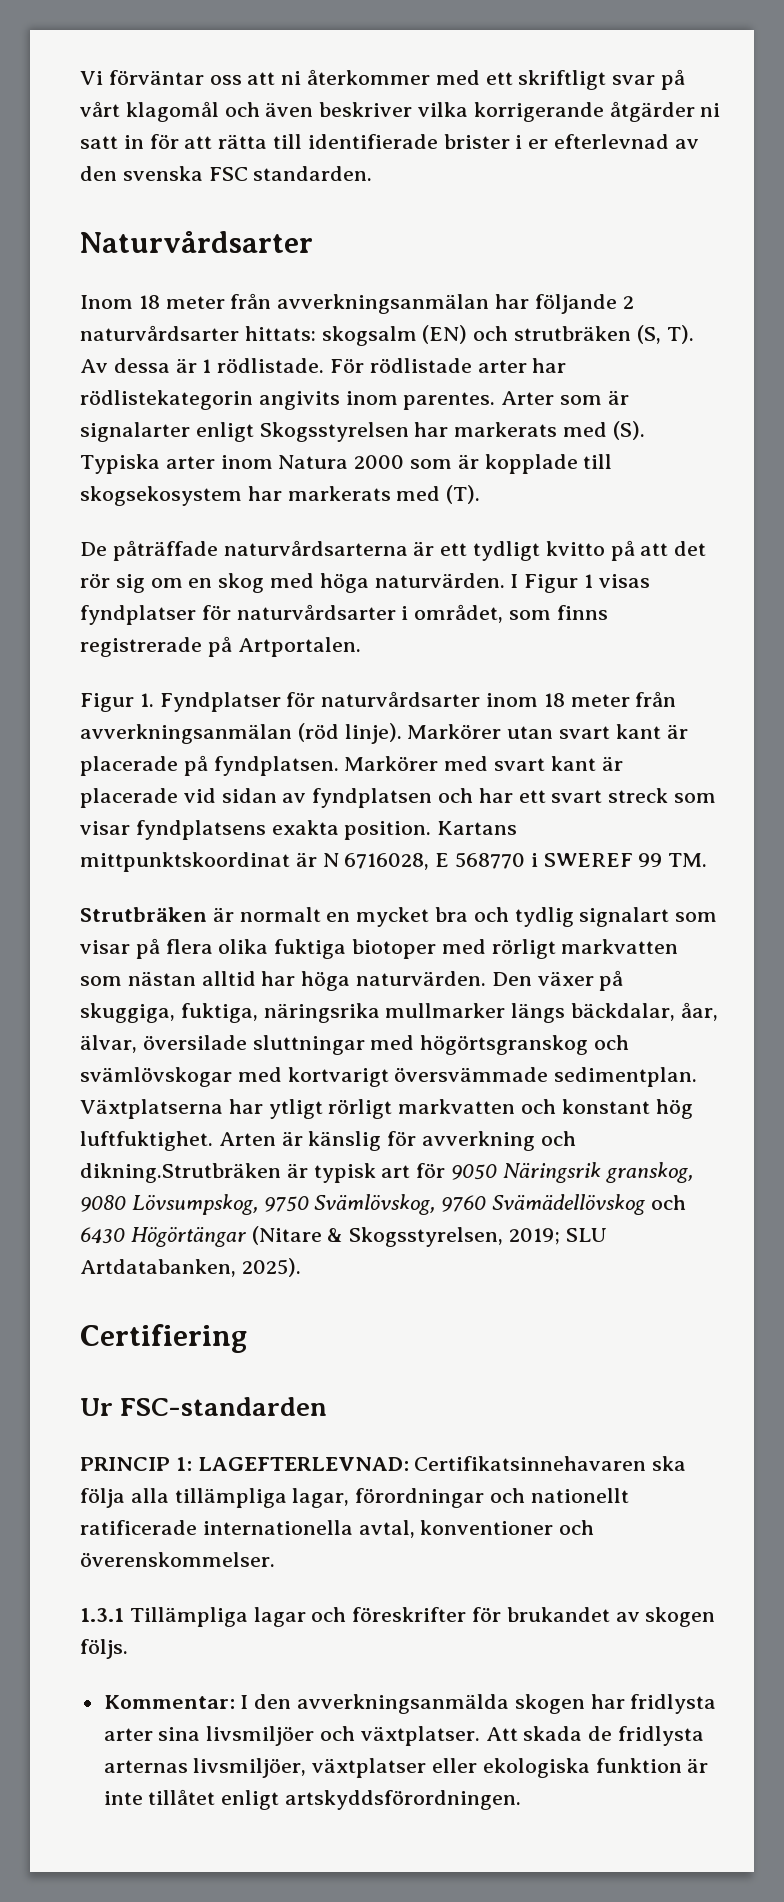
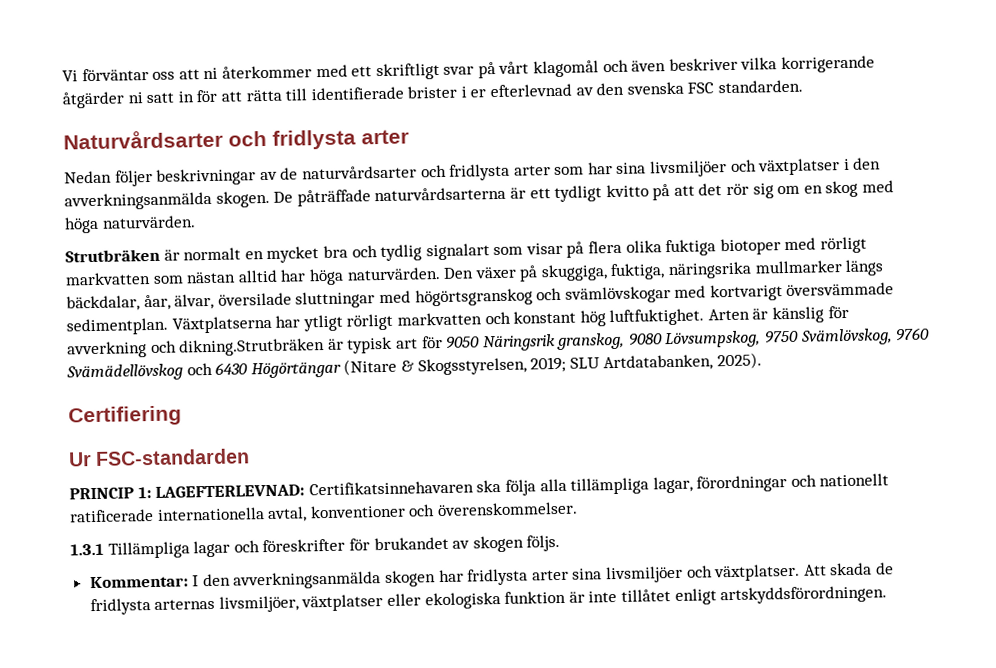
- Naturvårdsarter
- Inom 18 meter från avverkningsanmälan har följande 2 naturvårdsarter hittats: skogsalm (EN) och strutbräken (S, T). Av dessa är 1 rödlistade. För rödlistade arter har rödlistekategorin angivits inom parentes. Arter som är signalarter enligt Skogsstyrelsen har markerats med (S). Typiska arter inom Natura 2000 som är kopplade till skogsekosystem har markerats med (T).
- De påträffade naturvårdsarterna är ett tydligt kvitto på att det rör sig om en skog med höga naturvärden. I Figur 1 visas fyndplatser för naturvårdsarter i området, som finns registrerade på Artportalen.
- Figur 1. Fyndplatser för naturvårdsarter inom 18 meter från avverkningsanmälan (röd linje). Markörer utan svart kant är placerade på fyndplatsen. Markörer med svart kant är placerade vid sidan av fyndplatsen och har ett svart streck som visar fyndplatsens exakta position. Kartans mittpunktskoordinat är N 6716028, E 568770 i SWEREF 99 TM.
+ Naturvårdsarter och fridlysta arter
+ Nedan följer beskrivningar av de naturvårdsarter och fridlysta arter som har sina livsmiljöer och växtplatser i den avverkningsanmälda skogen. De påträffade naturvårdsarterna är ett tydligt kvitto på att det rör sig om en skog med höga naturvärden.

